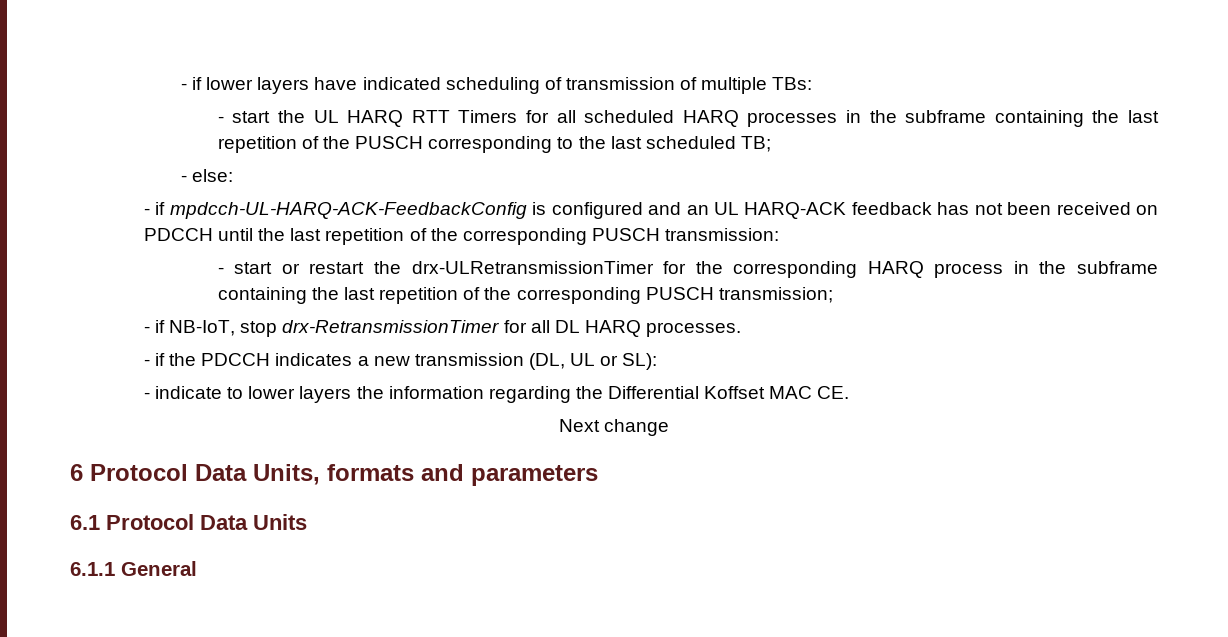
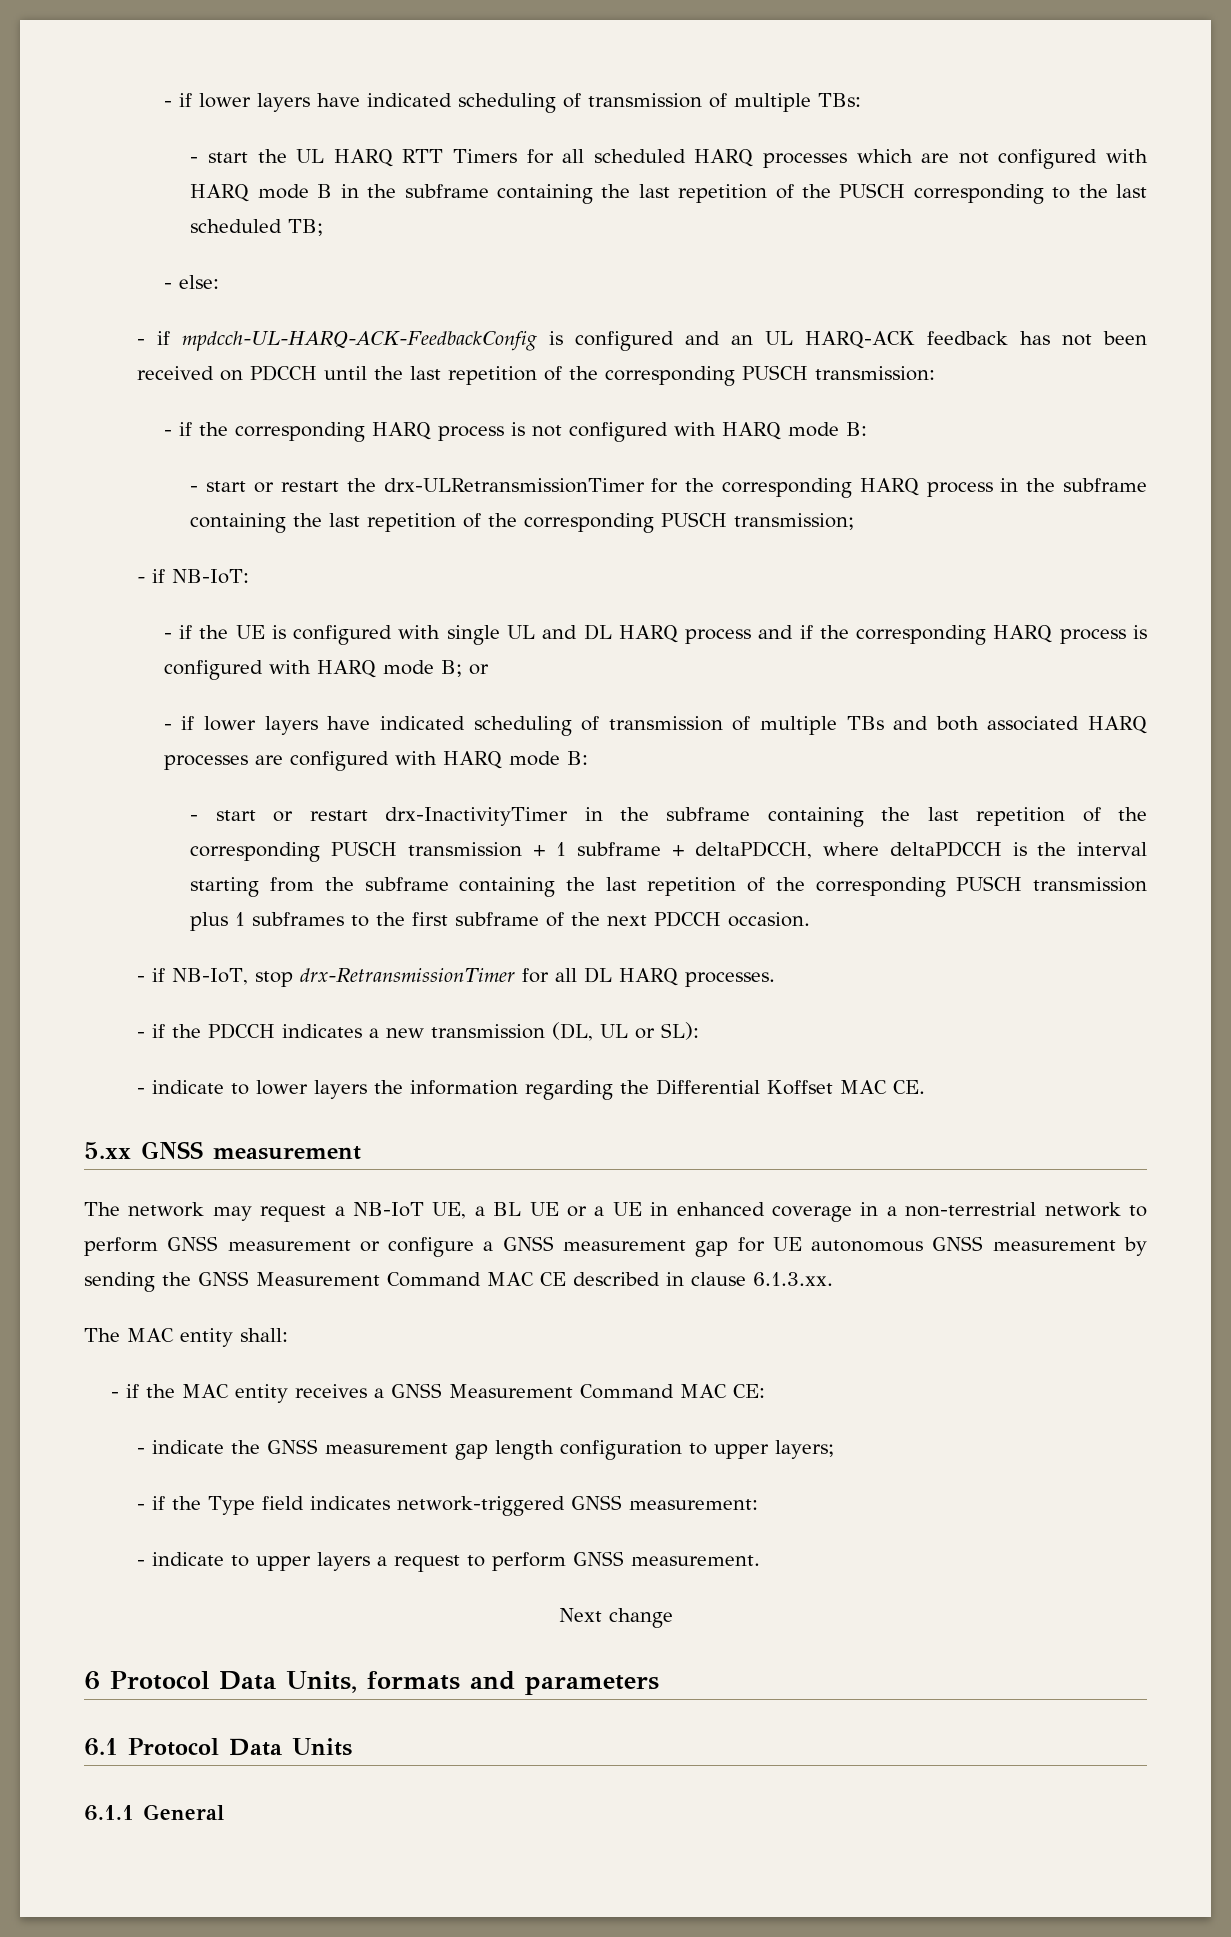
- - start the UL HARQ RTT Timers for all scheduled HARQ processes in the subframe containing the last repetition of the PUSCH corresponding to the last scheduled TB;
+ - start the UL HARQ RTT Timers for all scheduled HARQ processes which are not configured with HARQ mode B in the subframe containing the last repetition of the PUSCH corresponding to the last scheduled TB;
+ - if the corresponding HARQ process is not configured with HARQ mode B:
+ - if NB-IoT:
+ - if the UE is configured with single UL and DL HARQ process and if the corresponding HARQ process is configured with HARQ mode B; or
+ - if lower layers have indicated scheduling of transmission of multiple TBs and both associated HARQ processes are configured with HARQ mode B:
+ - start or restart drx-InactivityTimer in the subframe containing the last repetition of the corresponding PUSCH transmission + 1 subframe + deltaPDCCH, where deltaPDCCH is the interval starting from the subframe containing the last repetition of the corresponding PUSCH transmission plus 1 subframes to the first subframe of the next PDCCH occasion.
+ 5.xx GNSS measurement
+ The network may request a NB-IoT UE, a BL UE or a UE in enhanced coverage in a non-terrestrial network to perform GNSS measurement or configure a GNSS measurement gap for UE autonomous GNSS measurement by sending the GNSS Measurement Command MAC CE described in clause 6.1.3.xx.
+ The MAC entity shall:
+ - if the MAC entity receives a GNSS Measurement Command MAC CE:
+ - indicate the GNSS measurement gap length configuration to upper layers;
+ - if the Type field indicates network-triggered GNSS measurement:
+ - indicate to upper layers a request to perform GNSS measurement.

